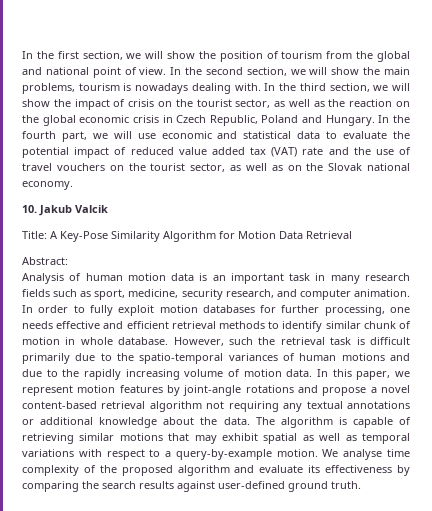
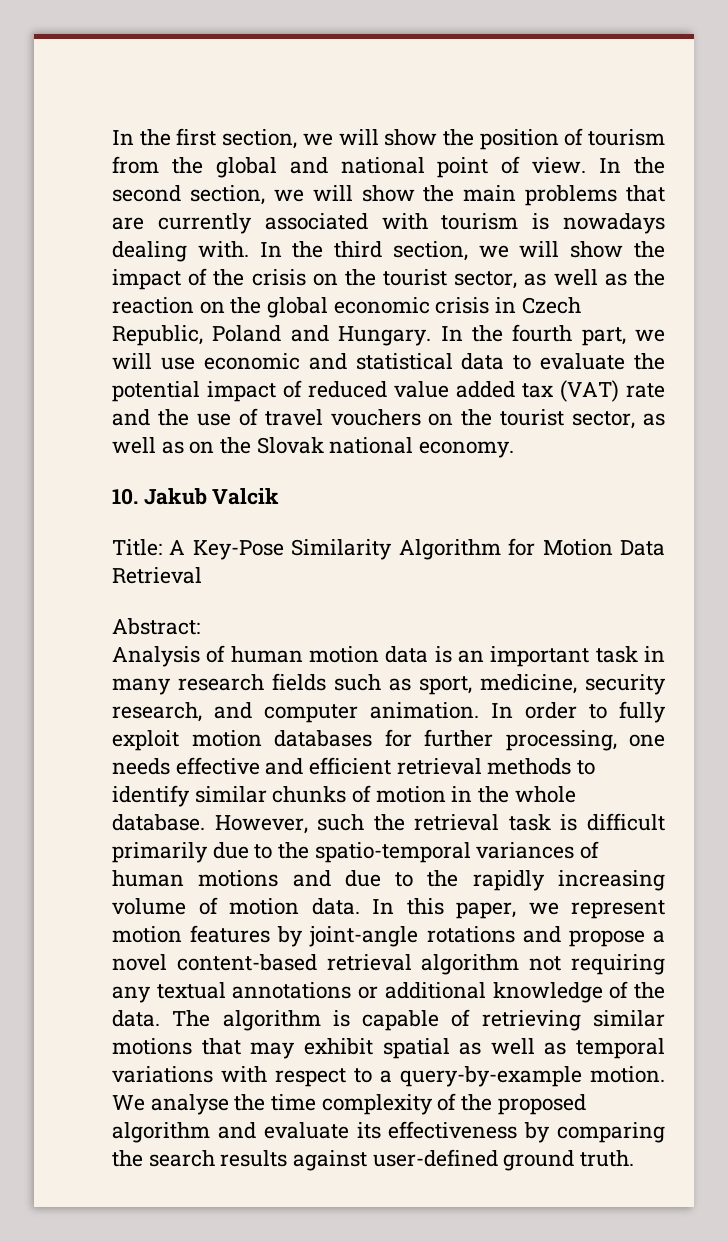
- In the second section, we will show the main problems, tourism is nowadays dealing with.
+ In the second section, we will show the main problems that are currently associated with tourism is nowadays dealing with.
- In the third section, we will show the impact of crisis on the tourist sector, as well as the reaction on the global economic crisis in Czech Republic, Poland and Hungary.
+ In the third section, we will show the impact of the crisis on the tourist sector, as well as the reaction on the global economic crisis in Czech Republic, Poland and Hungary.
- In order to fully exploit motion databases for further processing, one needs effective and efficient retrieval methods to identify similar chunk of motion in whole database.
+ In order to fully exploit motion databases for further processing, one needs effective and efficient retrieval methods to identify similar chunks of motion in the whole database.
- In this paper, we represent motion features by joint-angle rotations and propose a novel content-based retrieval algorithm not requiring any textual annotations or additional knowledge about the data.
+ In this paper, we represent motion features by joint-angle rotations and propose a novel content-based retrieval algorithm not requiring any textual annotations or additional knowledge of the data.
- We analyse time complexity of the proposed algorithm and evaluate its effectiveness by comparing the search results against user-defined ground truth.
+ We analyse the time complexity of the proposed algorithm and evaluate its effectiveness by comparing the search results against user-defined ground truth.

